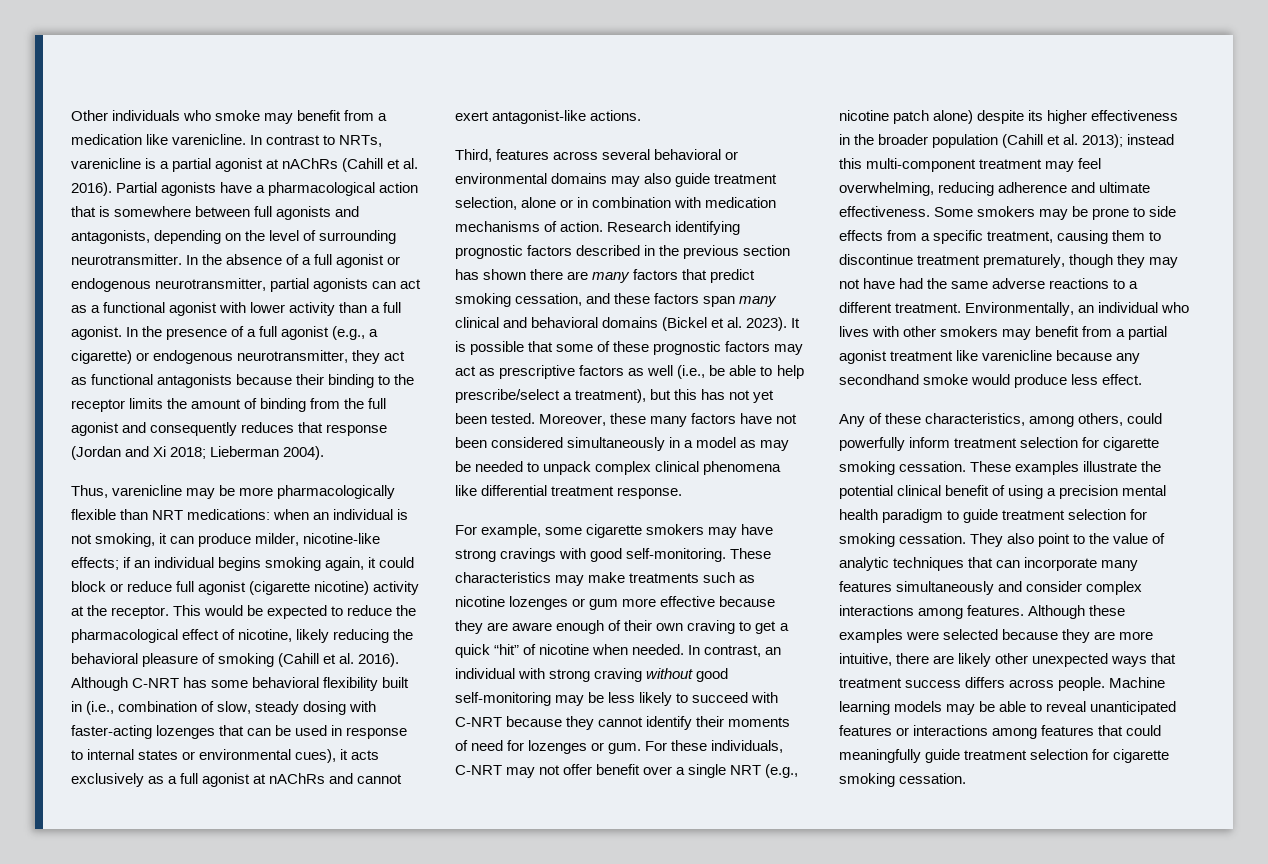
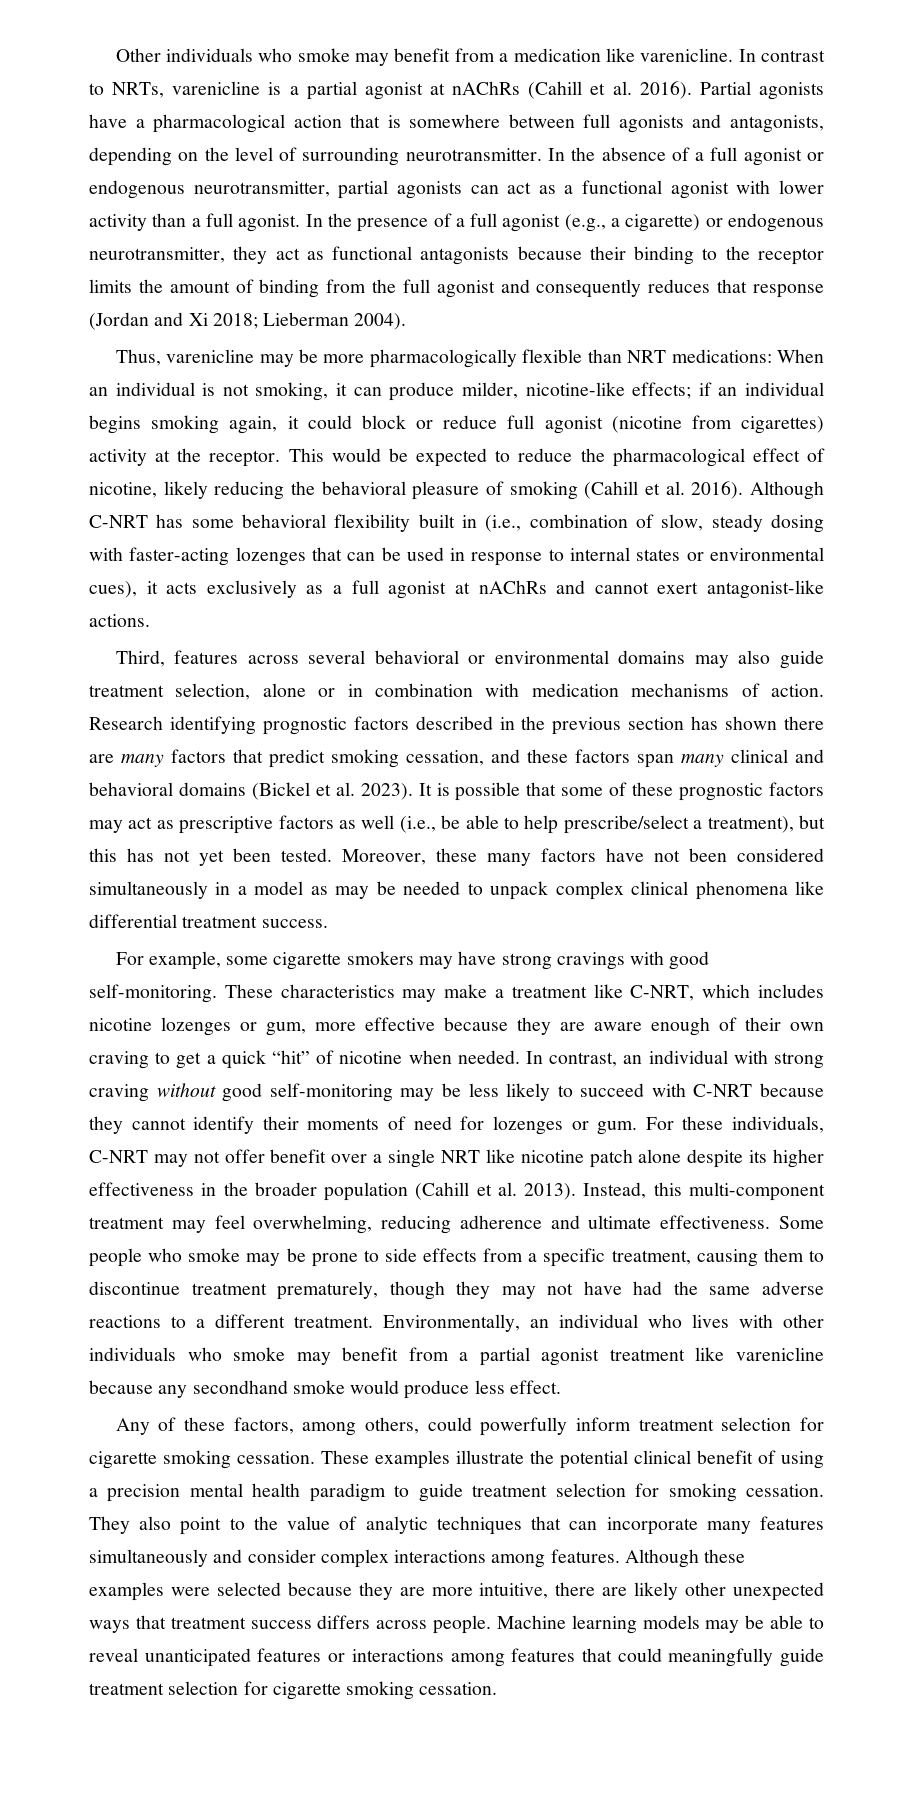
- Thus, varenicline may be more pharmacologically flexible than NRT medications: when an individual is not smoking, it can produce milder, nicotine-like effects; if an individual begins smoking again, it could block or reduce full agonist (cigarette nicotine) activity at the receptor.
+ Thus, varenicline may be more pharmacologically flexible than NRT medications: When an individual is not smoking, it can produce milder, nicotine-like effects; if an individual begins smoking again, it could block or reduce full agonist (nicotine from cigarettes) activity at the receptor.
- Moreover, these many factors have not been considered simultaneously in a model as may be needed to unpack complex clinical phenomena like differential treatment response.
+ Moreover, these many factors have not been considered simultaneously in a model as may be needed to unpack complex clinical phenomena like differential treatment success.
- These characteristics may make treatments such as nicotine lozenges or gum more effective because they are aware enough of their own craving to get a quick “hit” of nicotine when needed.
+ These characteristics may make a treatment like C-NRT, which includes nicotine lozenges or gum, more effective because they are aware enough of their own craving to get a quick “hit” of nicotine when needed.
- For these individuals, C-NRT may not offer benefit over a single NRT (e.g., nicotine patch alone) despite its higher effectiveness in the broader population (Cahill et al. 2013); instead this multi-component treatment may feel overwhelming, reducing adherence and ultimate effectiveness.
+ For these individuals, C-NRT may not offer benefit over a single NRT like nicotine patch alone despite its higher effectiveness in the broader population (Cahill et al. 2013). Instead, this multi-component treatment may feel overwhelming, reducing adherence and ultimate effectiveness.
- Some smokers may be prone to side effects from a specific treatment, causing them to discontinue treatment prematurely, though they may not have had the same adverse reactions to a different treatment.
+ Some people who smoke may be prone to side effects from a specific treatment, causing them to discontinue treatment prematurely, though they may not have had the same adverse reactions to a different treatment.
- Environmentally, an individual who lives with other smokers may benefit from a partial agonist treatment like varenicline because any secondhand smoke would produce less effect.
+ Environmentally, an individual who lives with other individuals who smoke may benefit from a partial agonist treatment like varenicline because any secondhand smoke would produce less effect.
- Any of these characteristics, among others, could powerfully inform treatment selection for cigarette smoking cessation.
+ Any of these factors, among others, could powerfully inform treatment selection for cigarette smoking cessation.

